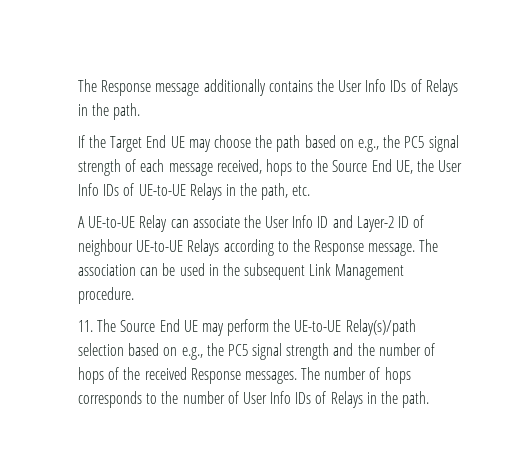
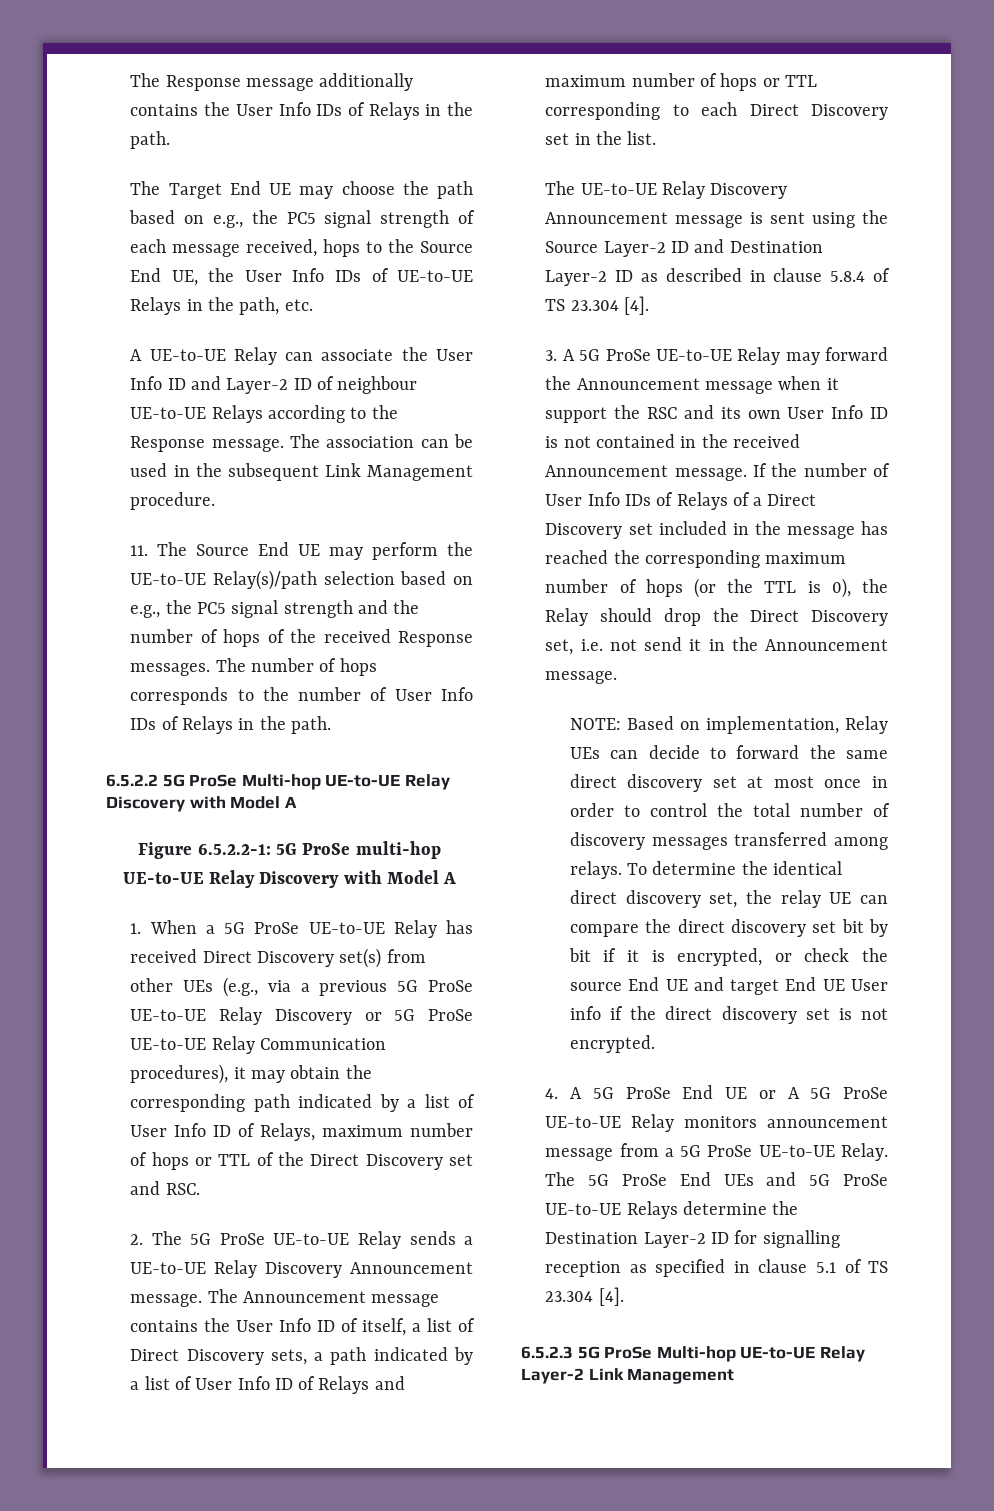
- If the Target End UE may choose the path based on e.g., the PC5 signal strength of each message received, hops to the Source End UE, the User Info IDs of UE-to-UE Relays in the path, etc.
+ The Target End UE may choose the path based on e.g., the PC5 signal strength of each message received, hops to the Source End UE, the User Info IDs of UE-to-UE Relays in the path, etc.
+ 6.5.2.2 5G ProSe Multi-hop UE-to-UE Relay Discovery with Model A
+ Figure 6.5.2.2-1: 5G ProSe multi-hop UE-to-UE Relay Discovery with Model A
+ 1. When a 5G ProSe UE-to-UE Relay has received Direct Discovery set(s) from other UEs (e.g., via a previous 5G ProSe UE-to-UE Relay Discovery or 5G ProSe UE-to-UE Relay Communication procedures), it may obtain the corresponding path indicated by a list of User Info ID of Relays, maximum number of hops or TTL of the Direct Discovery set and RSC.
+ 2. The 5G ProSe UE-to-UE Relay sends a UE-to-UE Relay Discovery Announcement message. The Announcement message contains the User Info ID of itself, a list of Direct Discovery sets, a path indicated by a list of User Info ID of Relays and maximum number of hops or TTL corresponding to each Direct Discovery set in the list.
+ The UE-to-UE Relay Discovery Announcement message is sent using the Source Layer-2 ID and Destination Layer-2 ID as described in clause 5.8.4 of TS 23.304 [4].
+ 3. A 5G ProSe UE-to-UE Relay may forward the Announcement message when it support the RSC and its own User Info ID is not contained in the received Announcement message. If the number of User Info IDs of Relays of a Direct Discovery set included in the message has reached the corresponding maximum number of hops (or the TTL is 0), the Relay should drop the Direct Discovery set, i.e. not send it in the Announcement message.
+ NOTE: Based on implementation, Relay UEs can decide to forward the same direct discovery set at most once in order to control the total number of discovery messages transferred among relays. To determine the identical direct discovery set, the relay UE can compare the direct discovery set bit by bit if it is encrypted, or check the source End UE and target End UE User info if the direct discovery set is not encrypted.
+ 4. A 5G ProSe End UE or A 5G ProSe UE-to-UE Relay monitors announcement message from a 5G ProSe UE-to-UE Relay. The 5G ProSe End UEs and 5G ProSe UE-to-UE Relays determine the Destination Layer-2 ID for signalling reception as specified in clause 5.1 of TS 23.304 [4].
+ 6.5.2.3 5G ProSe Multi-hop UE-to-UE Relay Layer-2 Link Management

